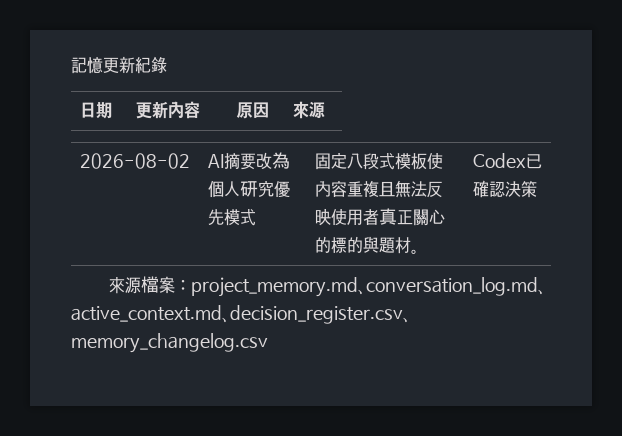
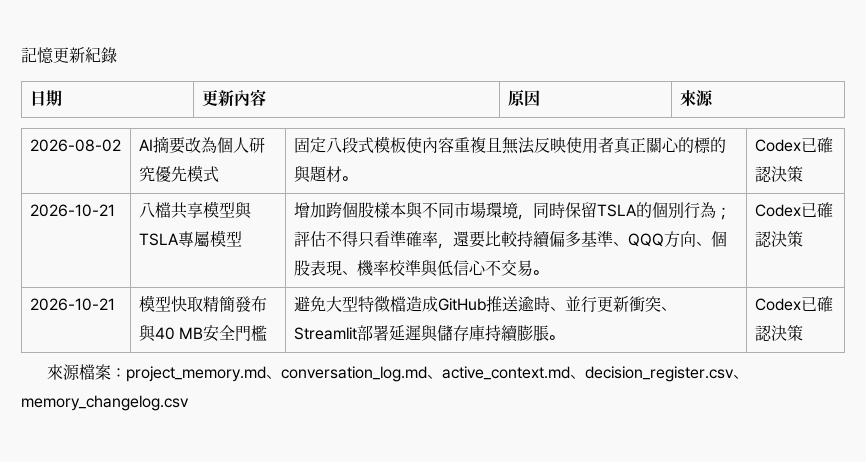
+ 2026-10-21 | 八檔共享模型與TSLA專屬模型 | 增加跨個股樣本與不同市場環境，同時保留TSLA的個別行為；評估不得只看準確率，還要比較持續偏多基準、QQQ方向、個股表現、機率校準與低信心不交易。 | Codex已確認決策
+ 2026-10-21 | 模型快取精簡發布與40 MB安全門檻 | 避免大型特徵檔造成GitHub推送逾時、並行更新衝突、Streamlit部署延遲與儲存庫持續膨脹。 | Codex已確認決策

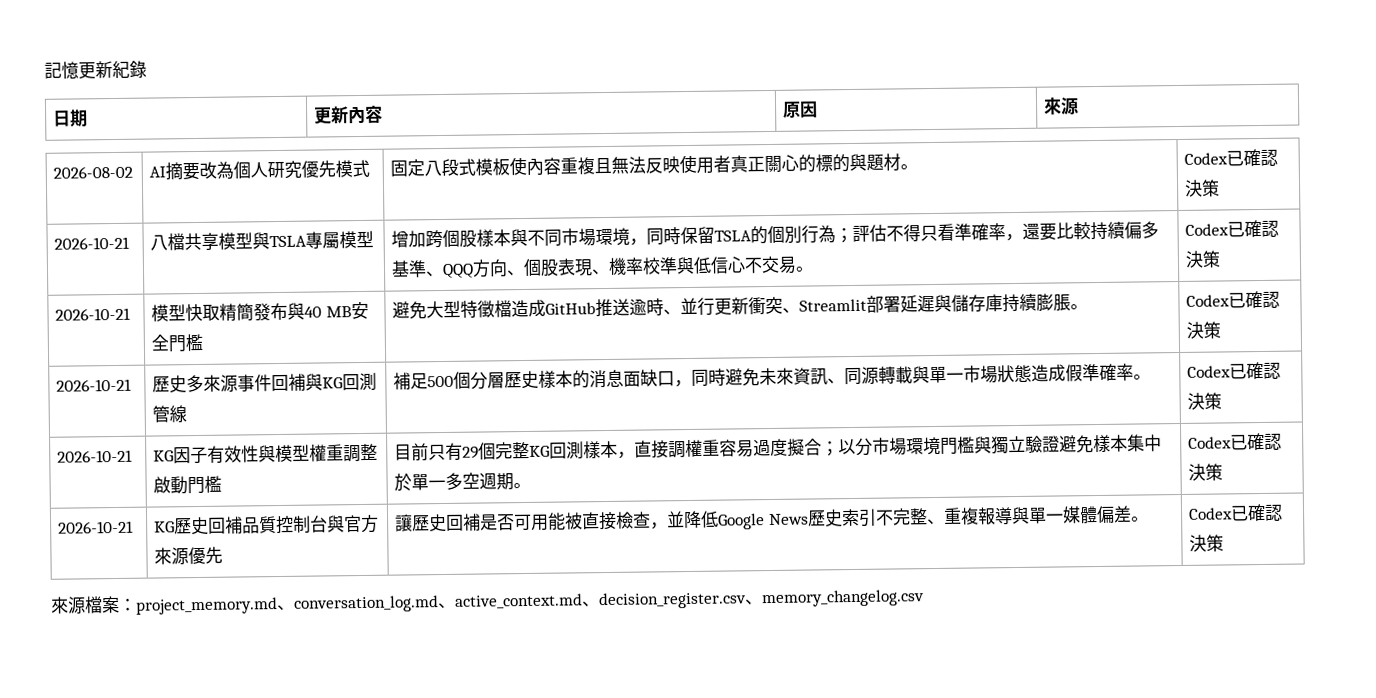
+ 2026-10-21 | 歷史多來源事件回補與KG回測管線 | 補足500個分層歷史樣本的消息面缺口，同時避免未來資訊、同源轉載與單一市場狀態造成假準確率。 | Codex已確認決策
+ 2026-10-21 | KG因子有效性與模型權重調整啟動門檻 | 目前只有29個完整KG回測樣本，直接調權重容易過度擬合；以分市場環境門檻與獨立驗證避免樣本集中於單一多空週期。 | Codex已確認決策
+ 2026-10-21 | KG歷史回補品質控制台與官方來源優先 | 讓歷史回補是否可用能被直接檢查，並降低Google News歷史索引不完整、重複報導與單一媒體偏差。 | Codex已確認決策

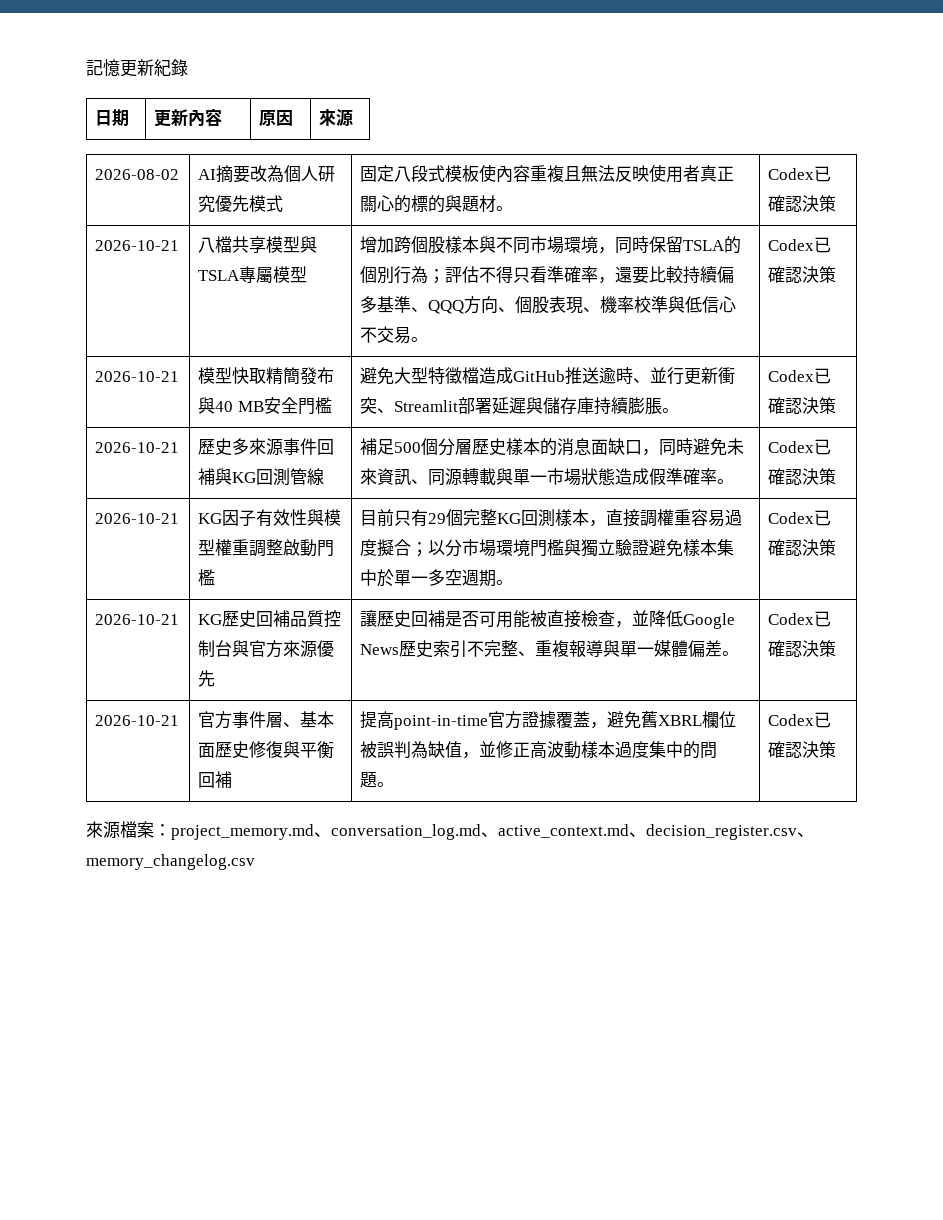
+ 2026-10-21 | 官方事件層、基本面歷史修復與平衡回補 | 提高point-in-time官方證據覆蓋，避免舊XBRL欄位被誤判為缺值，並修正高波動樣本過度集中的問題。 | Codex已確認決策

